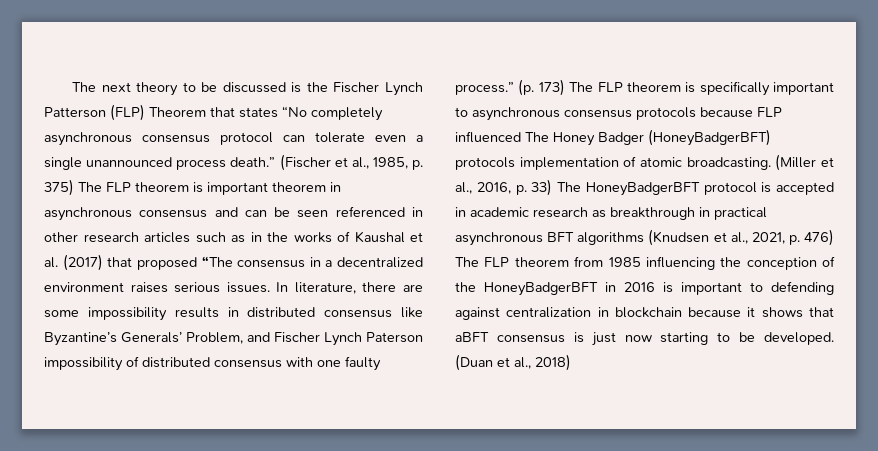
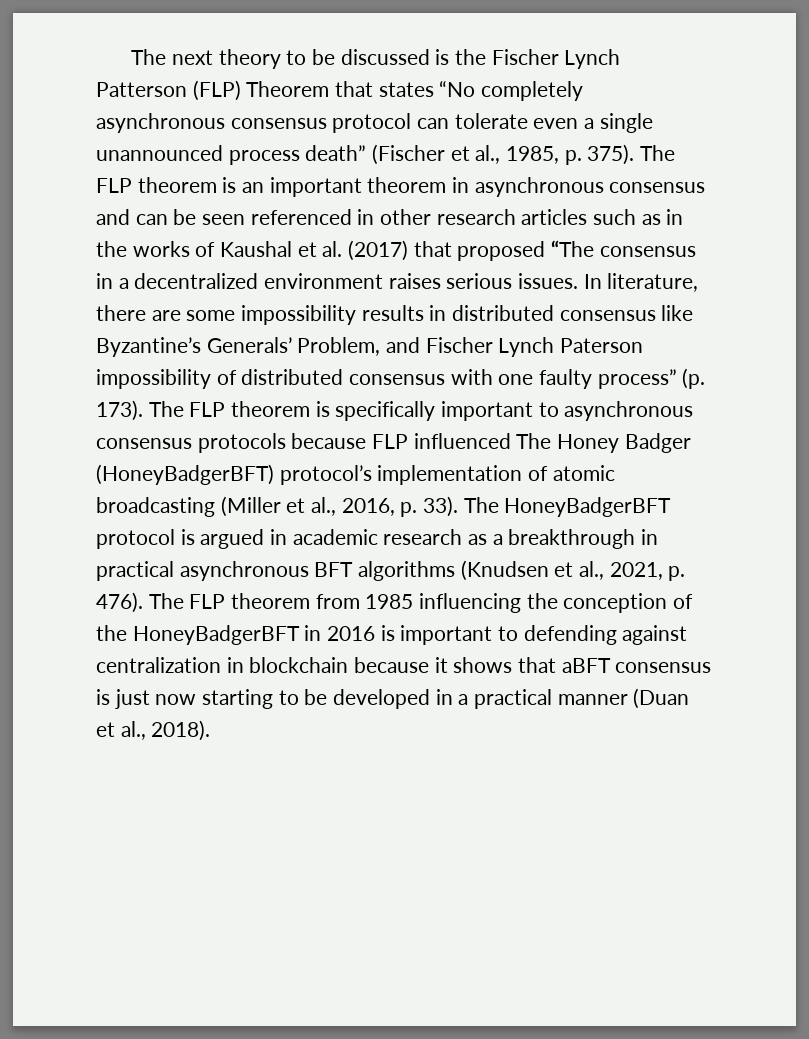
- The next theory to be discussed is the Fischer Lynch Patterson (FLP) Theorem that states “No completely asynchronous consensus protocol can tolerate even a single unannounced process death.” (Fischer et al., 1985, p. 375) The FLP theorem is important theorem in asynchronous consensus and can be seen referenced in other research articles such as in the works of Kaushal et al. (2017) that proposed “The consensus in a decentralized environment raises serious issues.
+ The next theory to be discussed is the Fischer Lynch Patterson (FLP) Theorem that states “No completely asynchronous consensus protocol can tolerate even a single unannounced process death” (Fischer et al., 1985, p. 375). The FLP theorem is an important theorem in asynchronous consensus and can be seen referenced in other research articles such as in the works of Kaushal et al. (2017) that proposed “The consensus in a decentralized environment raises serious issues.
- In literature, there are some impossibility results in distributed consensus like Byzantine’s Generals’ Problem, and Fischer Lynch Paterson impossibility of distributed consensus with one faulty process.” (p. 173) The FLP theorem is specifically important to asynchronous consensus protocols because FLP influenced The Honey Badger (HoneyBadgerBFT) protocols implementation of atomic broadcasting. (Miller et al., 2016, p. 33) The HoneyBadgerBFT protocol is accepted in academic research as breakthrough in practical asynchronous BFT algorithms (Knudsen et al., 2021, p. 476) The FLP theorem from 1985 influencing the conception of the HoneyBadgerBFT in 2016 is important to defending against centralization in blockchain because it shows that aBFT consensus is just now starting to be developed. (Duan et al., 2018)
+ In literature, there are some impossibility results in distributed consensus like Byzantine’s Generals’ Problem, and Fischer Lynch Paterson impossibility of distributed consensus with one faulty process” (p. 173). The FLP theorem is specifically important to asynchronous consensus protocols because FLP influenced The Honey Badger (HoneyBadgerBFT) protocol’s implementation of atomic broadcasting (Miller et al., 2016, p. 33). The HoneyBadgerBFT protocol is argued in academic research as a breakthrough in practical asynchronous BFT algorithms (Knudsen et al., 2021, p. 476). The FLP theorem from 1985 influencing the conception of the HoneyBadgerBFT in 2016 is important to defending against centralization in blockchain because it shows that aBFT consensus is just now starting to be developed in a practical manner (Duan et al., 2018).

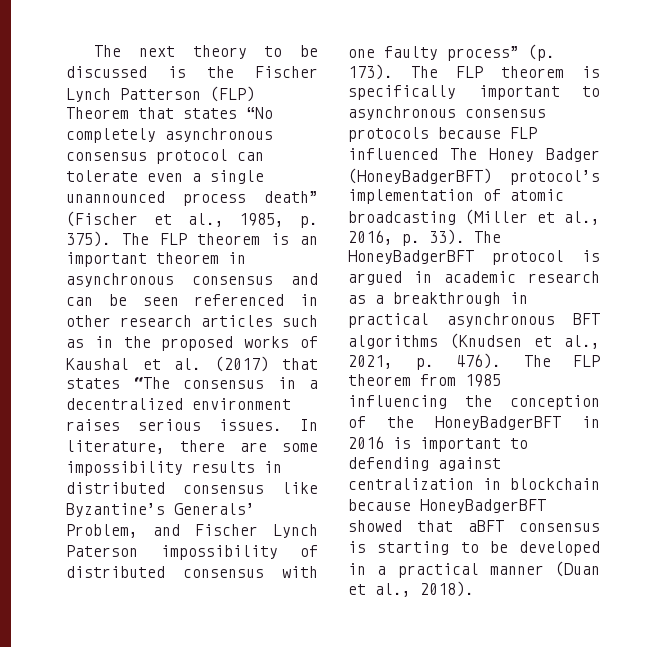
- The FLP theorem is an important theorem in asynchronous consensus and can be seen referenced in other research articles such as in the works of Kaushal et al. (2017) that proposed “The consensus in a decentralized environment raises serious issues.
+ The FLP theorem is an important theorem in asynchronous consensus and can be seen referenced in other research articles such as in the proposed works of Kaushal et al. (2017) that states “The consensus in a decentralized environment raises serious issues.
- The FLP theorem from 1985 influencing the conception of the HoneyBadgerBFT in 2016 is important to defending against centralization in blockchain because it shows that aBFT consensus is just now starting to be developed in a practical manner (Duan et al., 2018).
+ The FLP theorem from 1985 influencing the conception of the HoneyBadgerBFT in 2016 is important to defending against centralization in blockchain because HoneyBadgerBFT showed that aBFT consensus is starting to be developed in a practical manner (Duan et al., 2018).

